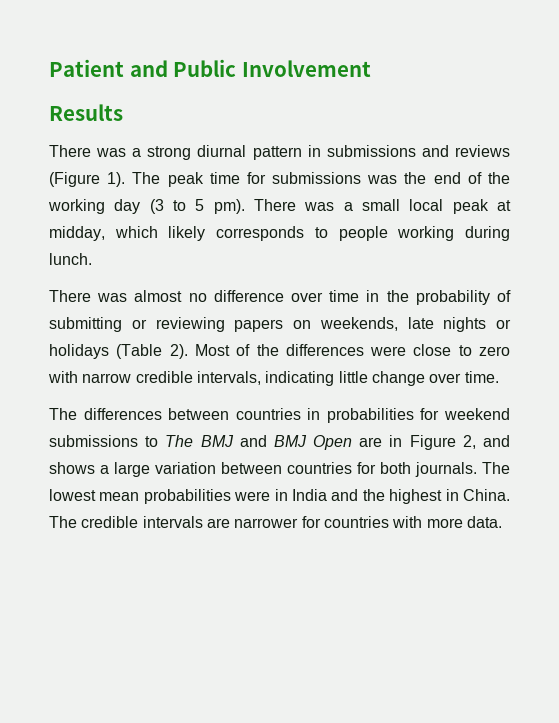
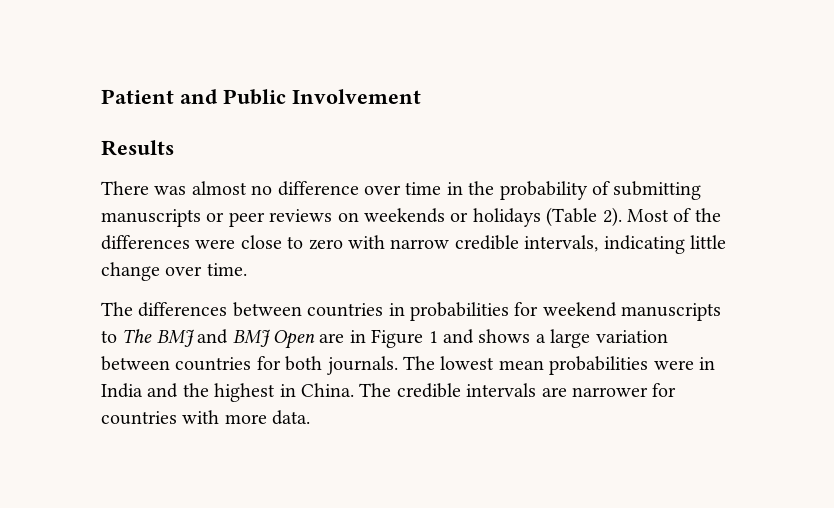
- There was a strong diurnal pattern in submissions and reviews (Figure 1). The peak time for submissions was the end of the working day (3 to 5 pm). There was a small local peak at midday, which likely corresponds to people working during lunch.
- There was almost no difference over time in the probability of submitting or reviewing papers on weekends, late nights or holidays (Table 2).
+ There was almost no difference over time in the probability of submitting manuscripts or peer reviews on weekends or holidays (Table 2).
- The differences between countries in probabilities for weekend submissions to The BMJ and BMJ Open are in Figure 2, and shows a large variation between countries for both journals.
+ The differences between countries in probabilities for weekend manuscripts to The BMJ and BMJ Open are in Figure 1 and shows a large variation between countries for both journals.

